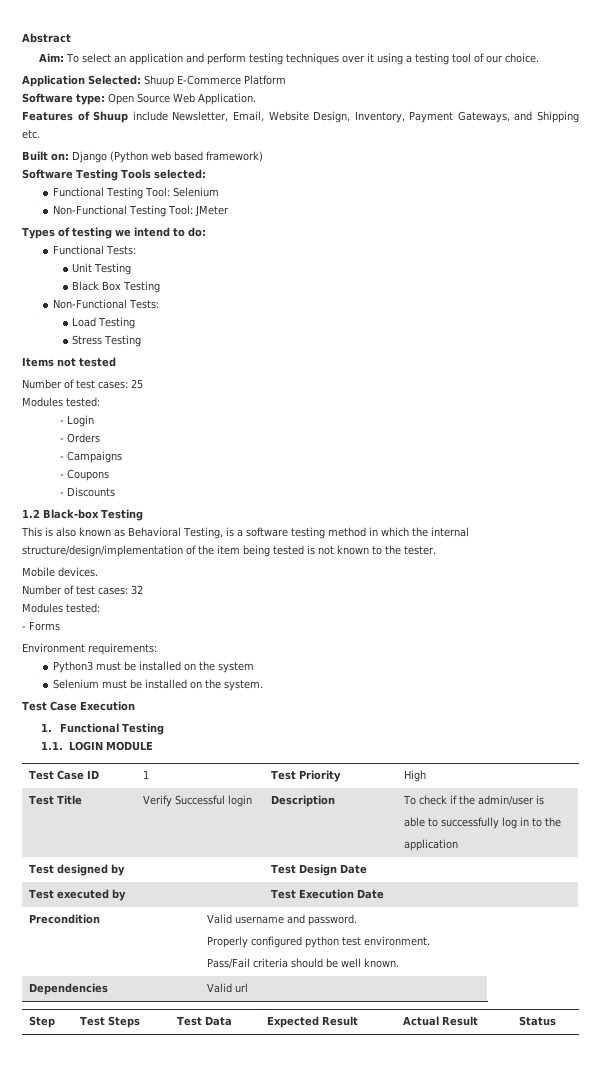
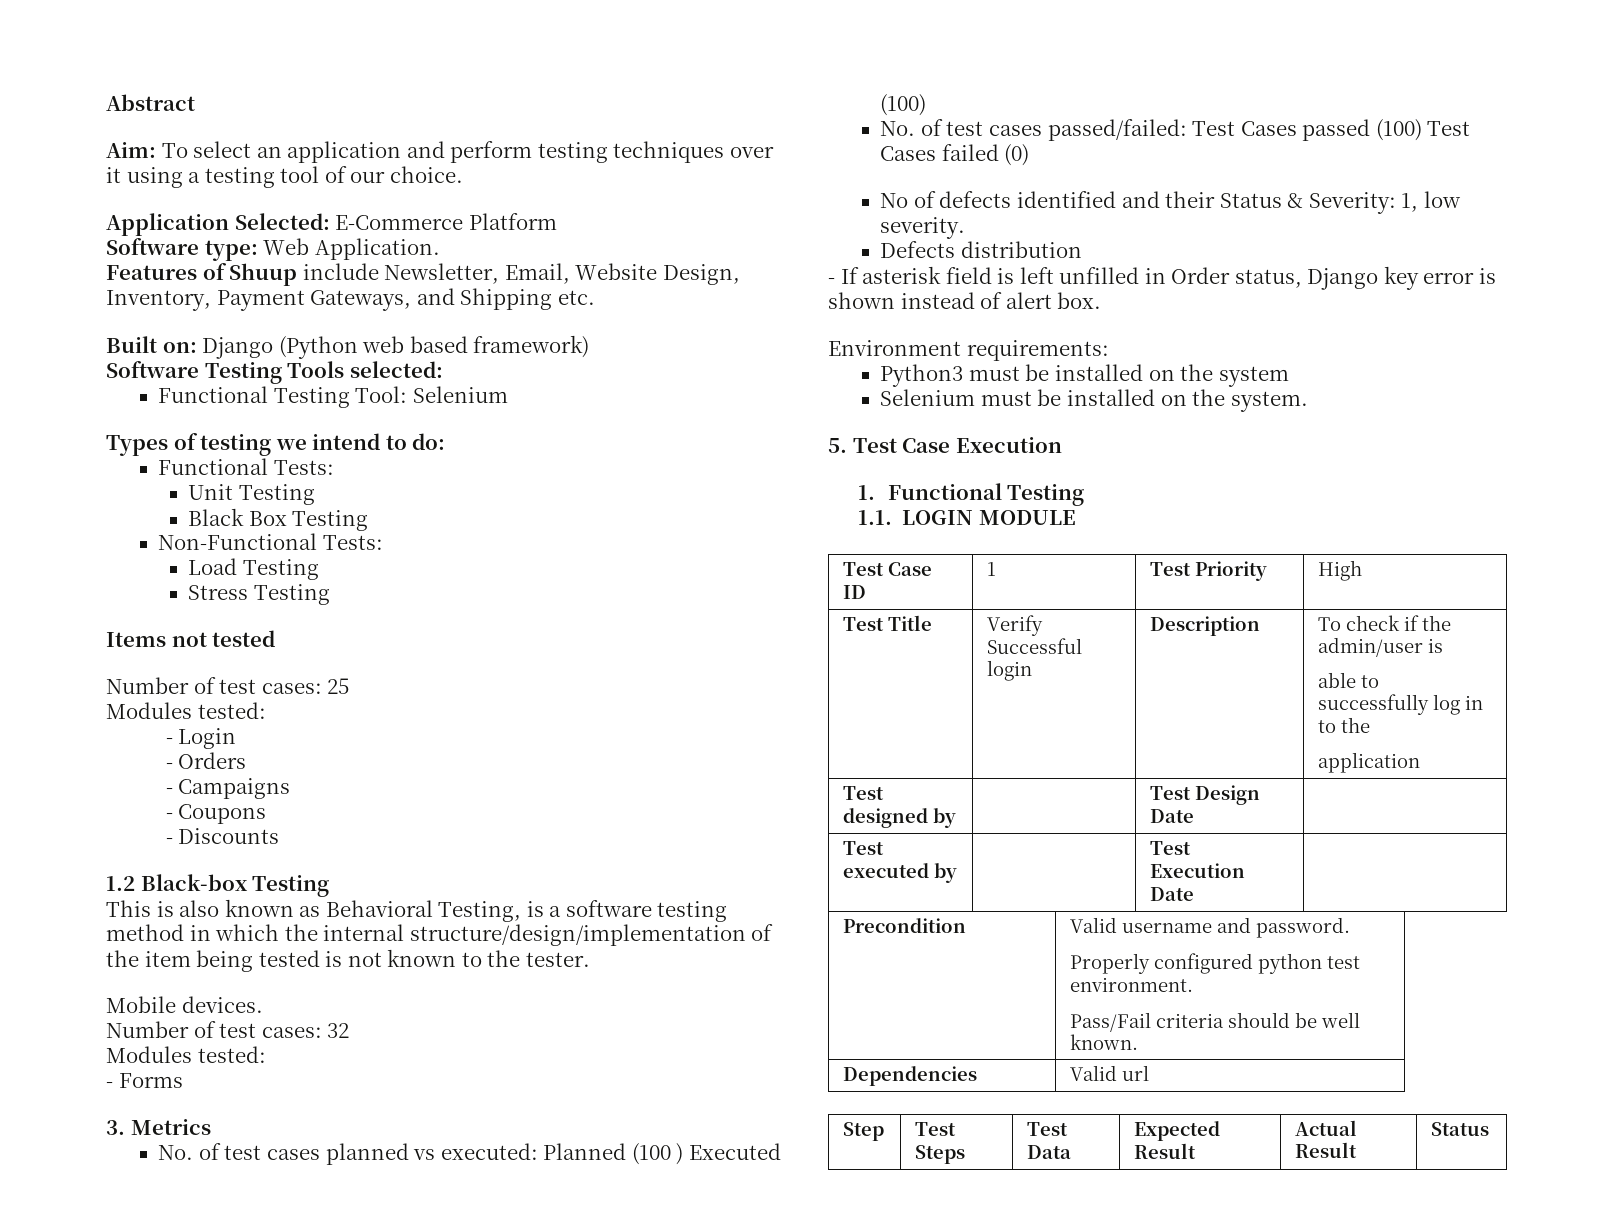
- Application Selected: Shuup E-Commerce Platform
+ Application Selected: E-Commerce Platform
- Software type: Open Source Web Application.
+ Software type: Web Application.
- Non-Functional Testing Tool: JMeter
+ 3. Metrics
+ No. of test cases planned vs executed: Planned (100 ) Executed (100)
+ No. of test cases passed/failed: Test Cases passed (100) Test Cases failed (0)
+ No of defects identified and their Status & Severity: 1, low severity.
+ Defects distribution
+ - If asterisk field is left unfilled in Order status, Django key error is shown instead of alert box.
- Test Case Execution
+ 5. Test Case Execution

